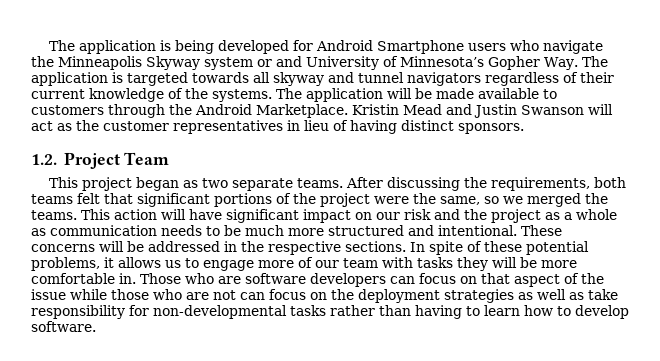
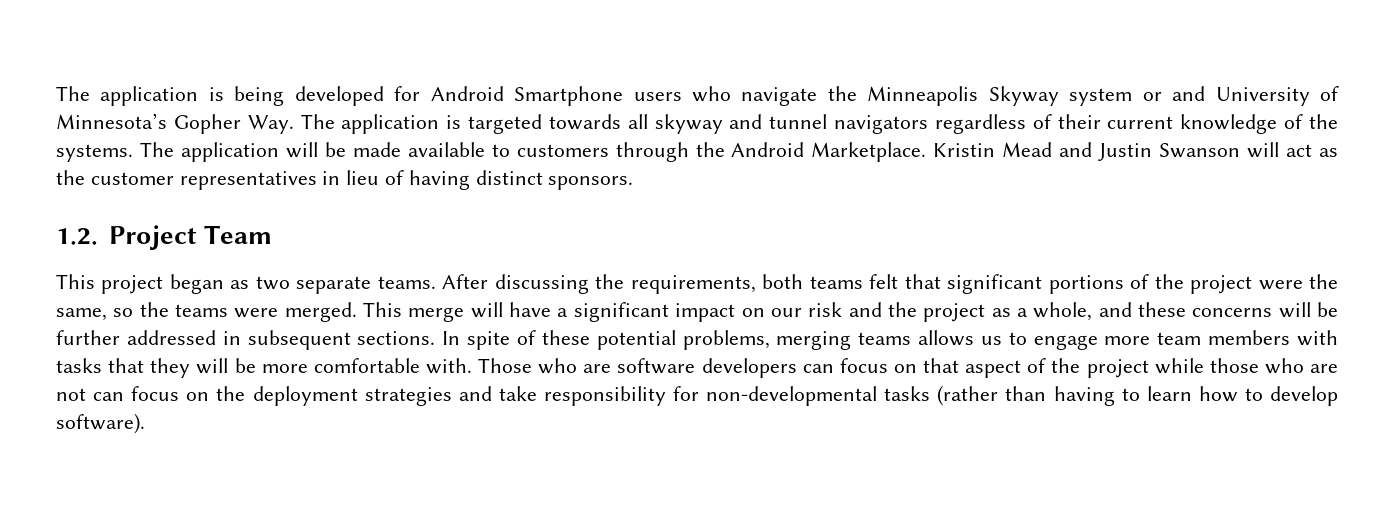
- After discussing the requirements, both teams felt that significant portions of the project were the same, so we merged the teams. This action will have significant impact on our risk and the project as a whole as communication needs to be much more structured and intentional. These concerns will be addressed in the respective sections.
+ After discussing the requirements, both teams felt that significant portions of the project were the same, so the teams were merged. This merge will have a significant impact on our risk and the project as a whole, and these concerns will be further addressed in subsequent sections.
- In spite of these potential problems, it allows us to engage more of our team with tasks they will be more comfortable in.
+ In spite of these potential problems, merging teams allows us to engage more team members with tasks that they will be more comfortable with.
- Those who are software developers can focus on that aspect of the issue while those who are not can focus on the deployment strategies as well as take responsibility for non-developmental tasks rather than having to learn how to develop software.
+ Those who are software developers can focus on that aspect of the project while those who are not can focus on the deployment strategies and take responsibility for non-developmental tasks (rather than having to learn how to develop software).

